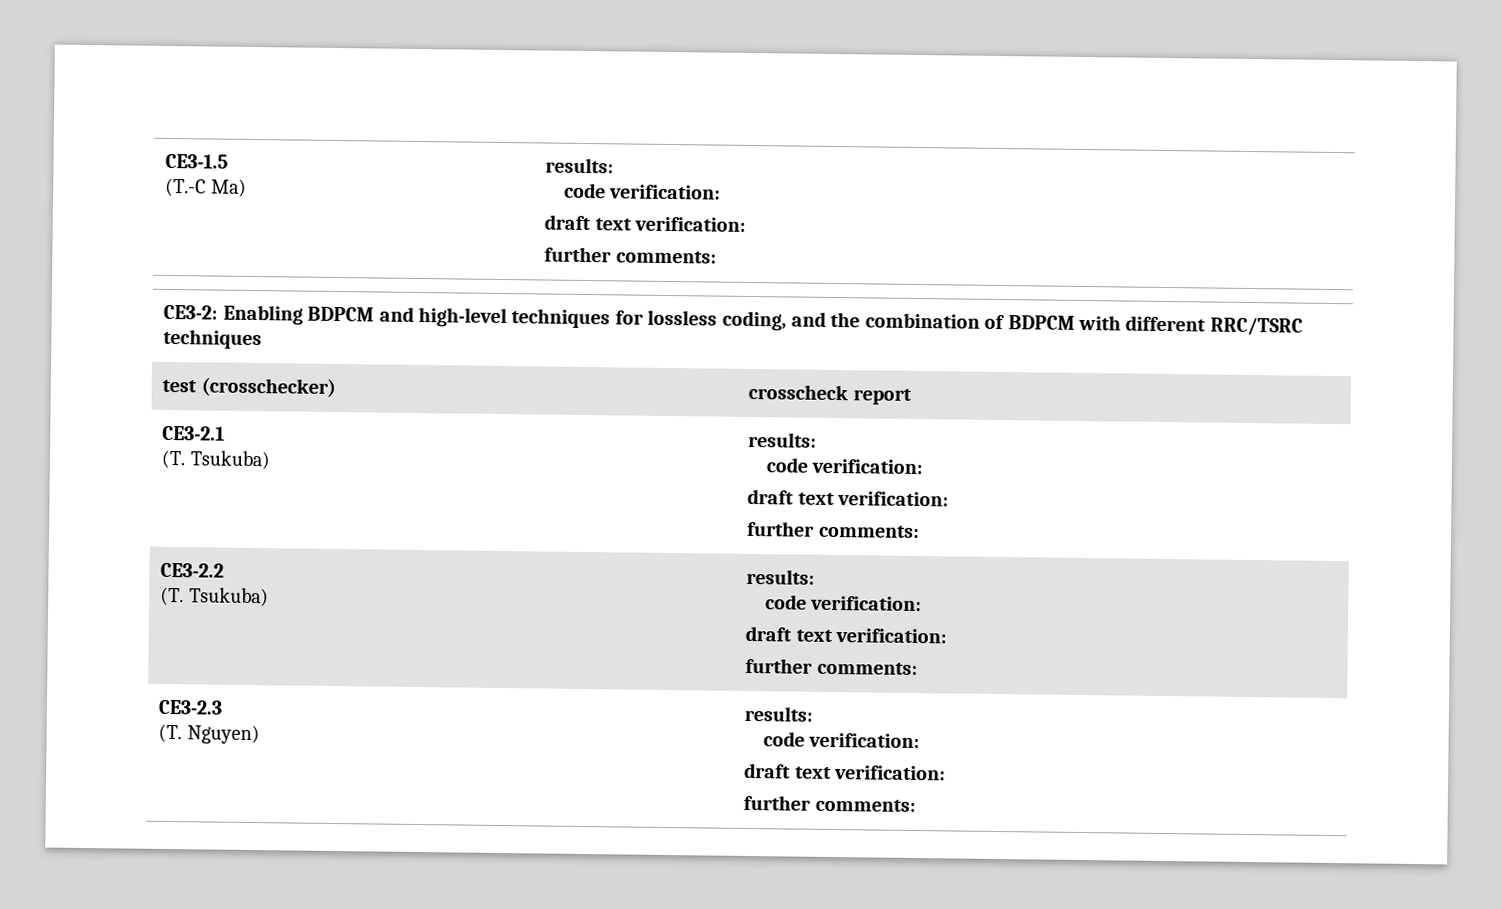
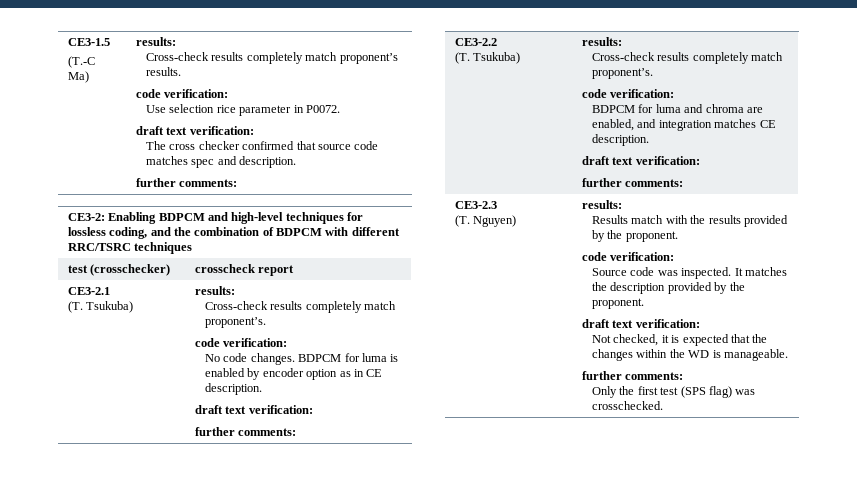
  CE3-1.5
  (T.-C Ma) | results:
+ Cross-check results completely match proponent’s results.
  code verification:
+ Use selection rice parameter in P0072.
  draft text verification:
+ The cross checker confirmed that source code matches spec and description.
  CE3-2.1
  (T. Tsukuba) | results:
+ Cross-check results completely match proponent’s.
  code verification:
+ No code changes. BDPCM for luma is enabled by encoder option as in CE description.
  CE3-2.2
  (T. Tsukuba) | results:
+ Cross-check results completely match proponent’s.
  code verification:
+ BDPCM for luma and chroma are enabled, and integration matches CE description.
  (T. Nguyen) | results:
+ Results match with the results provided by the proponent.
  code verification:
+ Source code was inspected. It matches the description provided by the proponent.
  draft text verification:
+ Not checked, it is expected that the changes within the WD is manageable.
  further comments:
+ Only the first test (SPS flag) was crosschecked.

